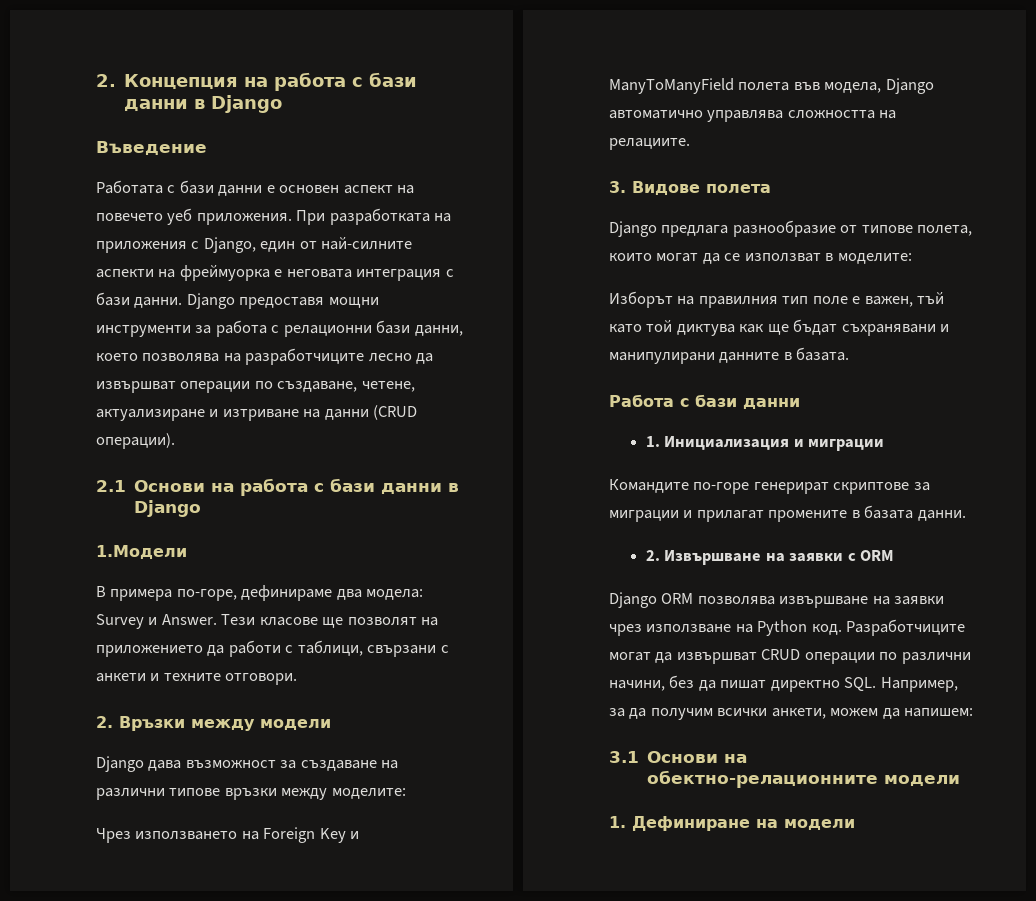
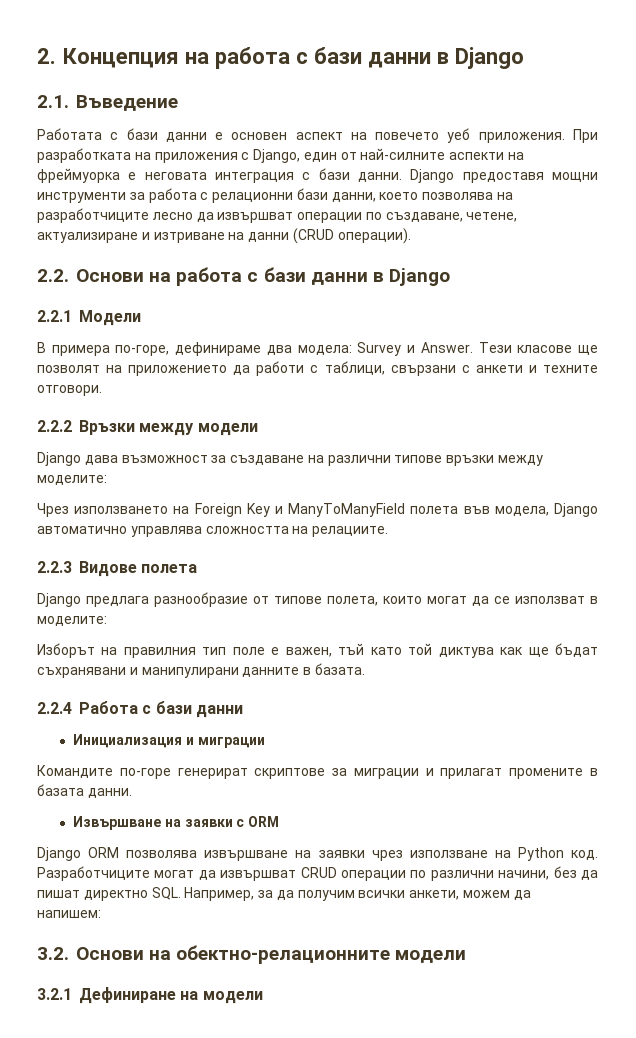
- Въведение
+ 2.1. Въведение
- 2.1 Основи на работа с бази данни в Django
+ 2.2. Основи на работа с бази данни в Django
- 1.Модели
+ 2.2.1 Модели
- 2. Връзки между модели
+ 2.2.2 Връзки между модели
- 3. Видове полета
+ 2.2.3 Видове полета
- Работа с бази данни
+ 2.2.4 Работа с бази данни
- 1. Инициализация и миграции
+ Инициализация и миграции
- 2. Извършване на заявки с ORM
+ Извършване на заявки с ORM
- 3.1 Основи на обектно-релационните модели
+ 3.2. Основи на обектно-релационните модели
- 1. Дефиниране на модели
+ 3.2.1 Дефиниране на модели

